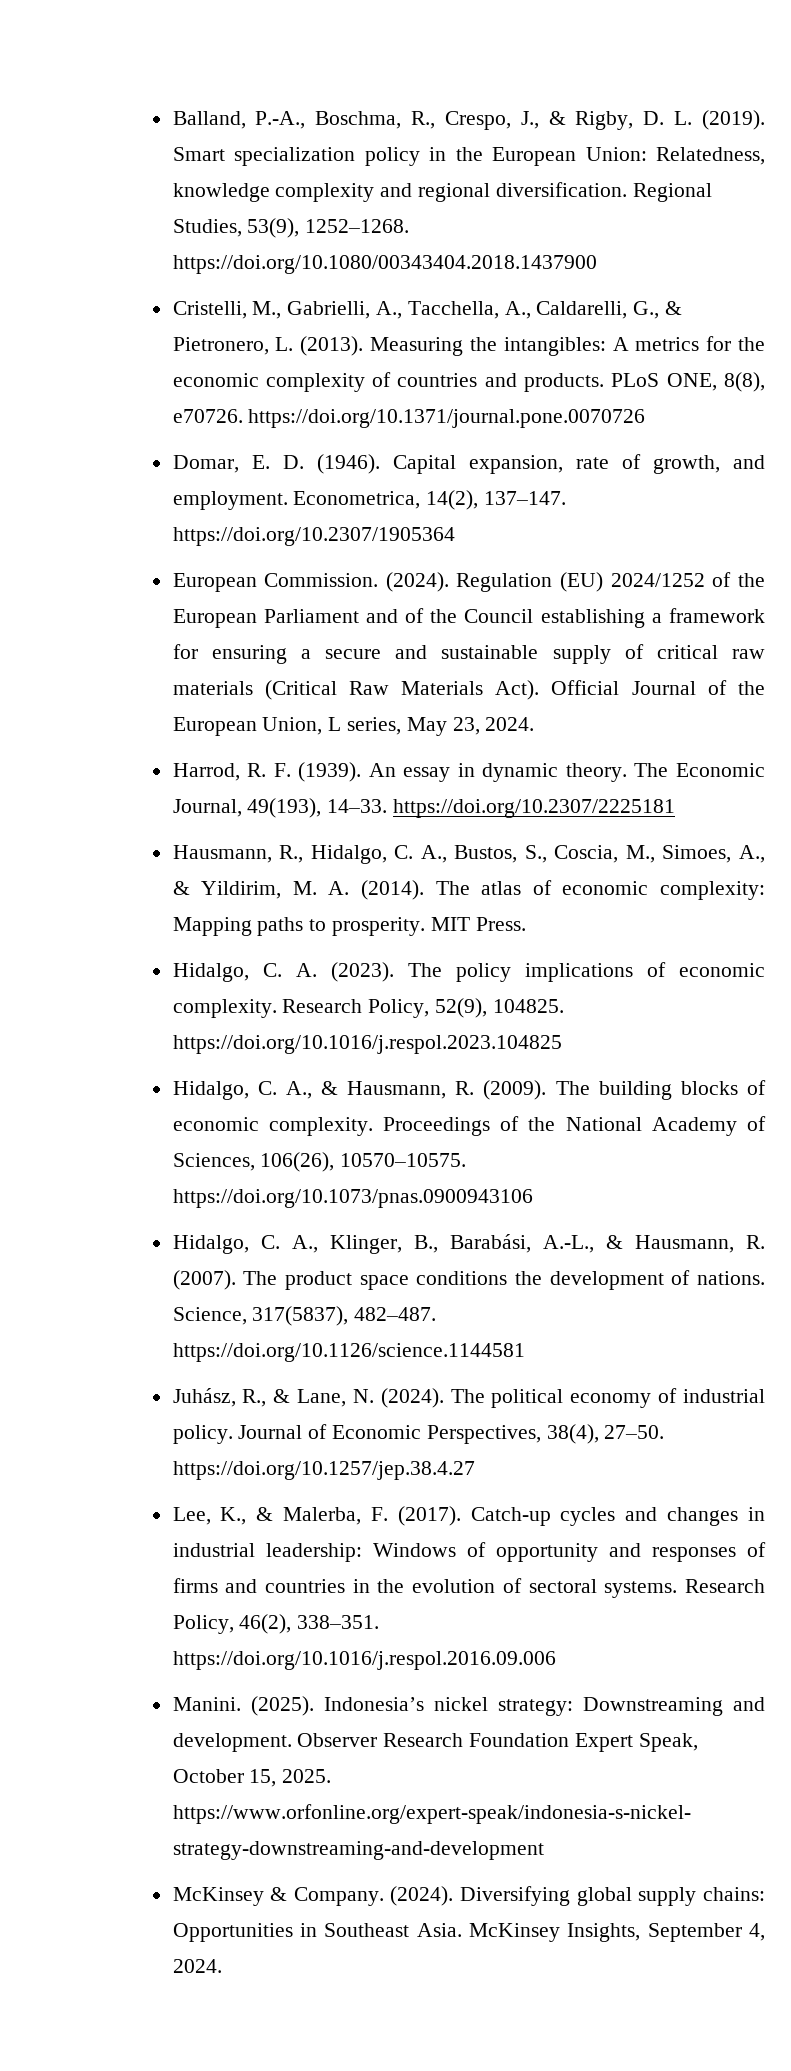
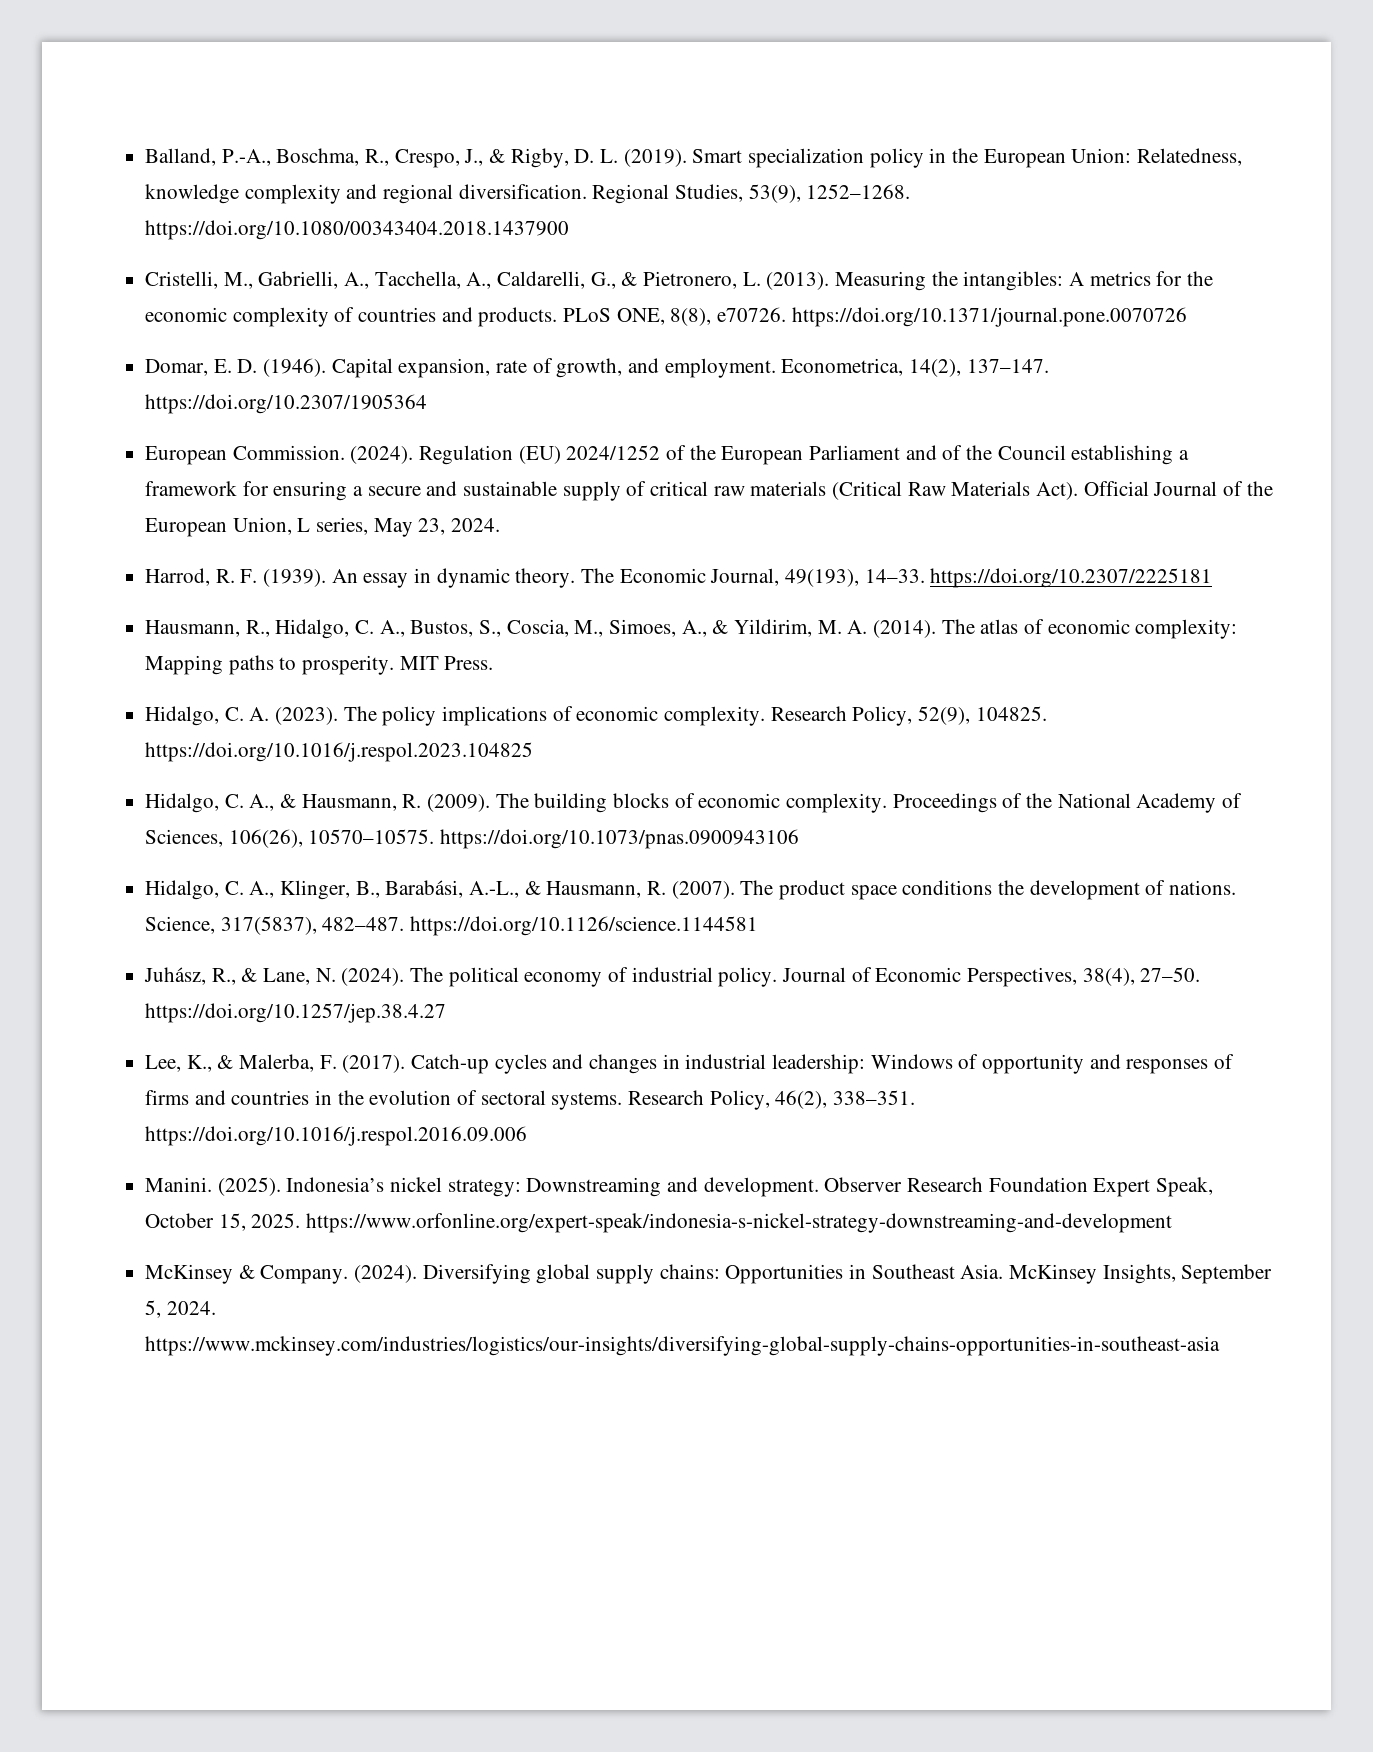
- McKinsey Insights, September 4, 2024.
+ McKinsey Insights, September 5, 2024. https://www.mckinsey.com/industries/logistics/our-insights/diversifying-global-supply-chains-opportunities-in-southeast-asia

